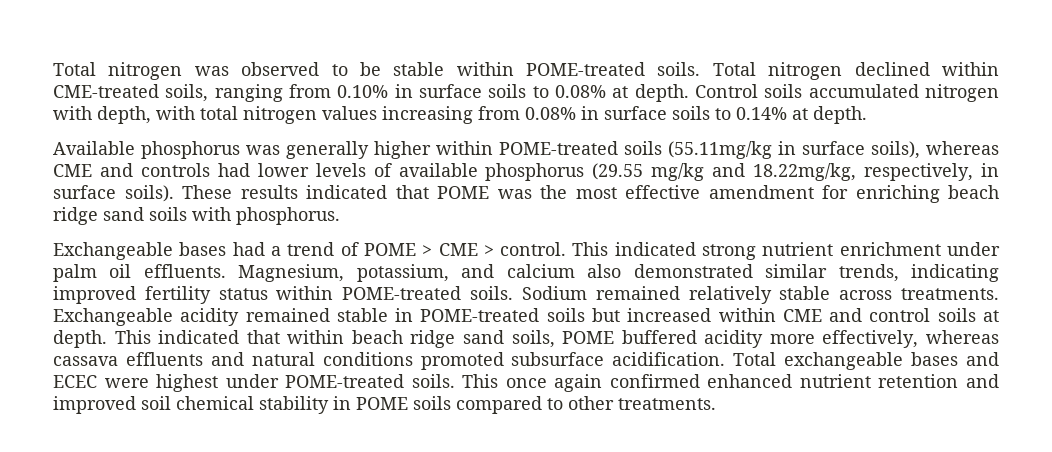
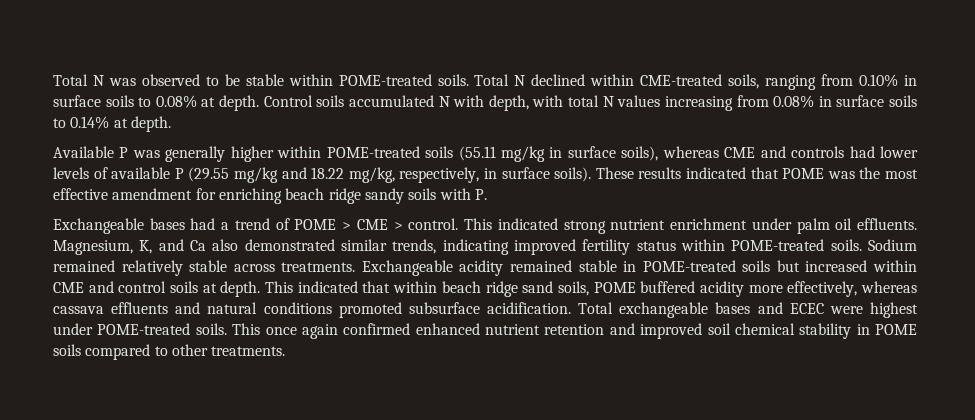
- Total nitrogen was observed to be stable within POME-treated soils.
+ Total N was observed to be stable within POME-treated soils.
- Total nitrogen declined within CME-treated soils, ranging from 0.10% in surface soils to 0.08% at depth.
+ Total N declined within CME-treated soils, ranging from 0.10% in surface soils to 0.08% at depth.
- Control soils accumulated nitrogen with depth, with total nitrogen values increasing from 0.08% in surface soils to 0.14% at depth.
+ Control soils accumulated N with depth, with total N values increasing from 0.08% in surface soils to 0.14% at depth.
- Available phosphorus was generally higher within POME-treated soils (55.11mg/kg in surface soils), whereas CME and controls had lower levels of available phosphorus (29.55 mg/kg and 18.22mg/kg, respectively, in surface soils).
+ Available P was generally higher within POME-treated soils (55.11 mg/kg in surface soils), whereas CME and controls had lower levels of available P (29.55 mg/kg and 18.22 mg/kg, respectively, in surface soils).
- These results indicated that POME was the most effective amendment for enriching beach ridge sand soils with phosphorus.
+ These results indicated that POME was the most effective amendment for enriching beach ridge sandy soils with P.
- Magnesium, potassium, and calcium also demonstrated similar trends, indicating improved fertility status within POME-treated soils.
+ Magnesium, K, and Ca also demonstrated similar trends, indicating improved fertility status within POME-treated soils.

